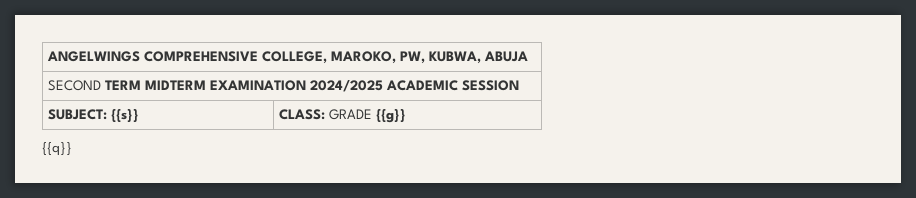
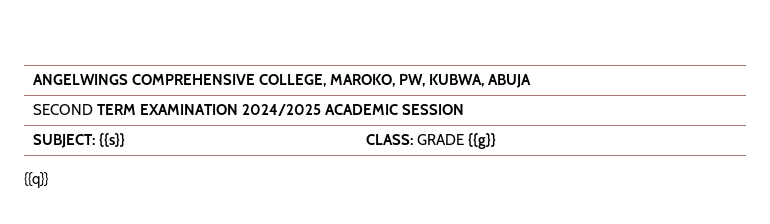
- SECOND TERM MIDTERM EXAMINATION 2024/2025 ACADEMIC SESSION
+ SECOND TERM EXAMINATION 2024/2025 ACADEMIC SESSION

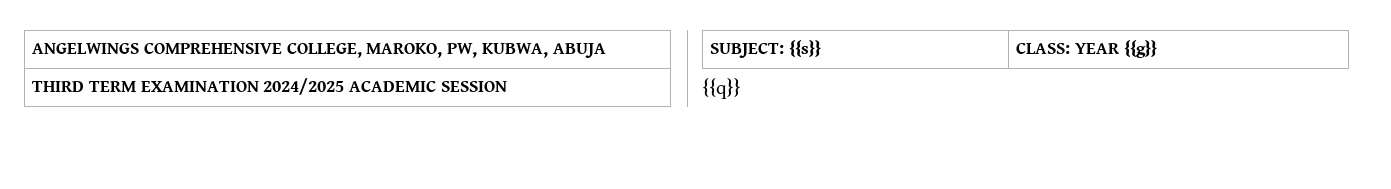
- SECOND TERM EXAMINATION 2024/2025 ACADEMIC SESSION
+ THIRD TERM EXAMINATION 2024/2025 ACADEMIC SESSION
- SUBJECT: {{s}} | CLASS: GRADE {{g}}
+ SUBJECT: {{s}} | CLASS: YEAR {{g}}

